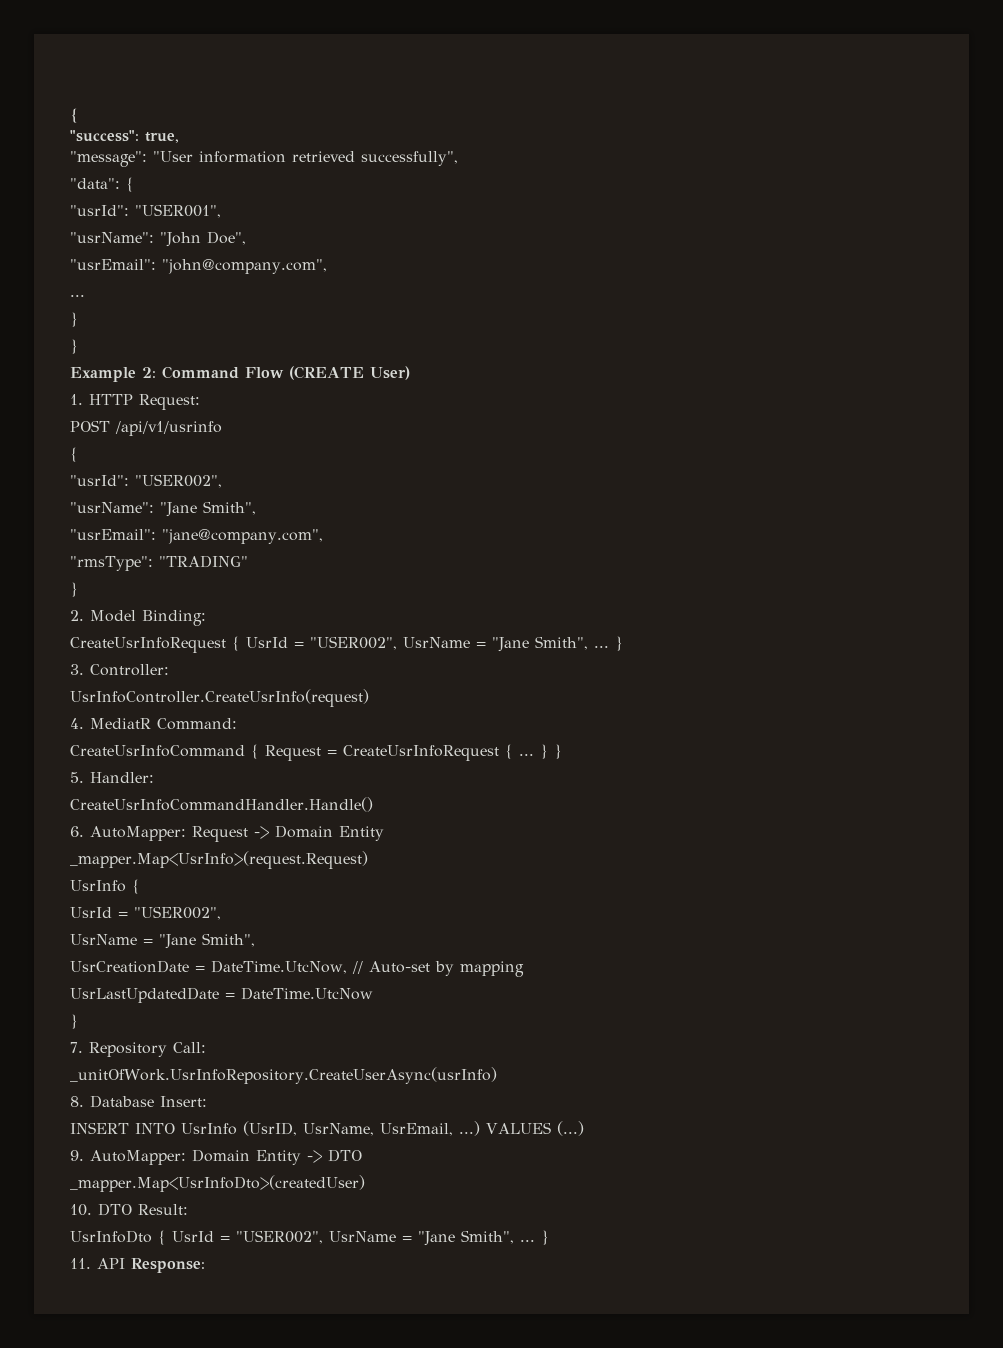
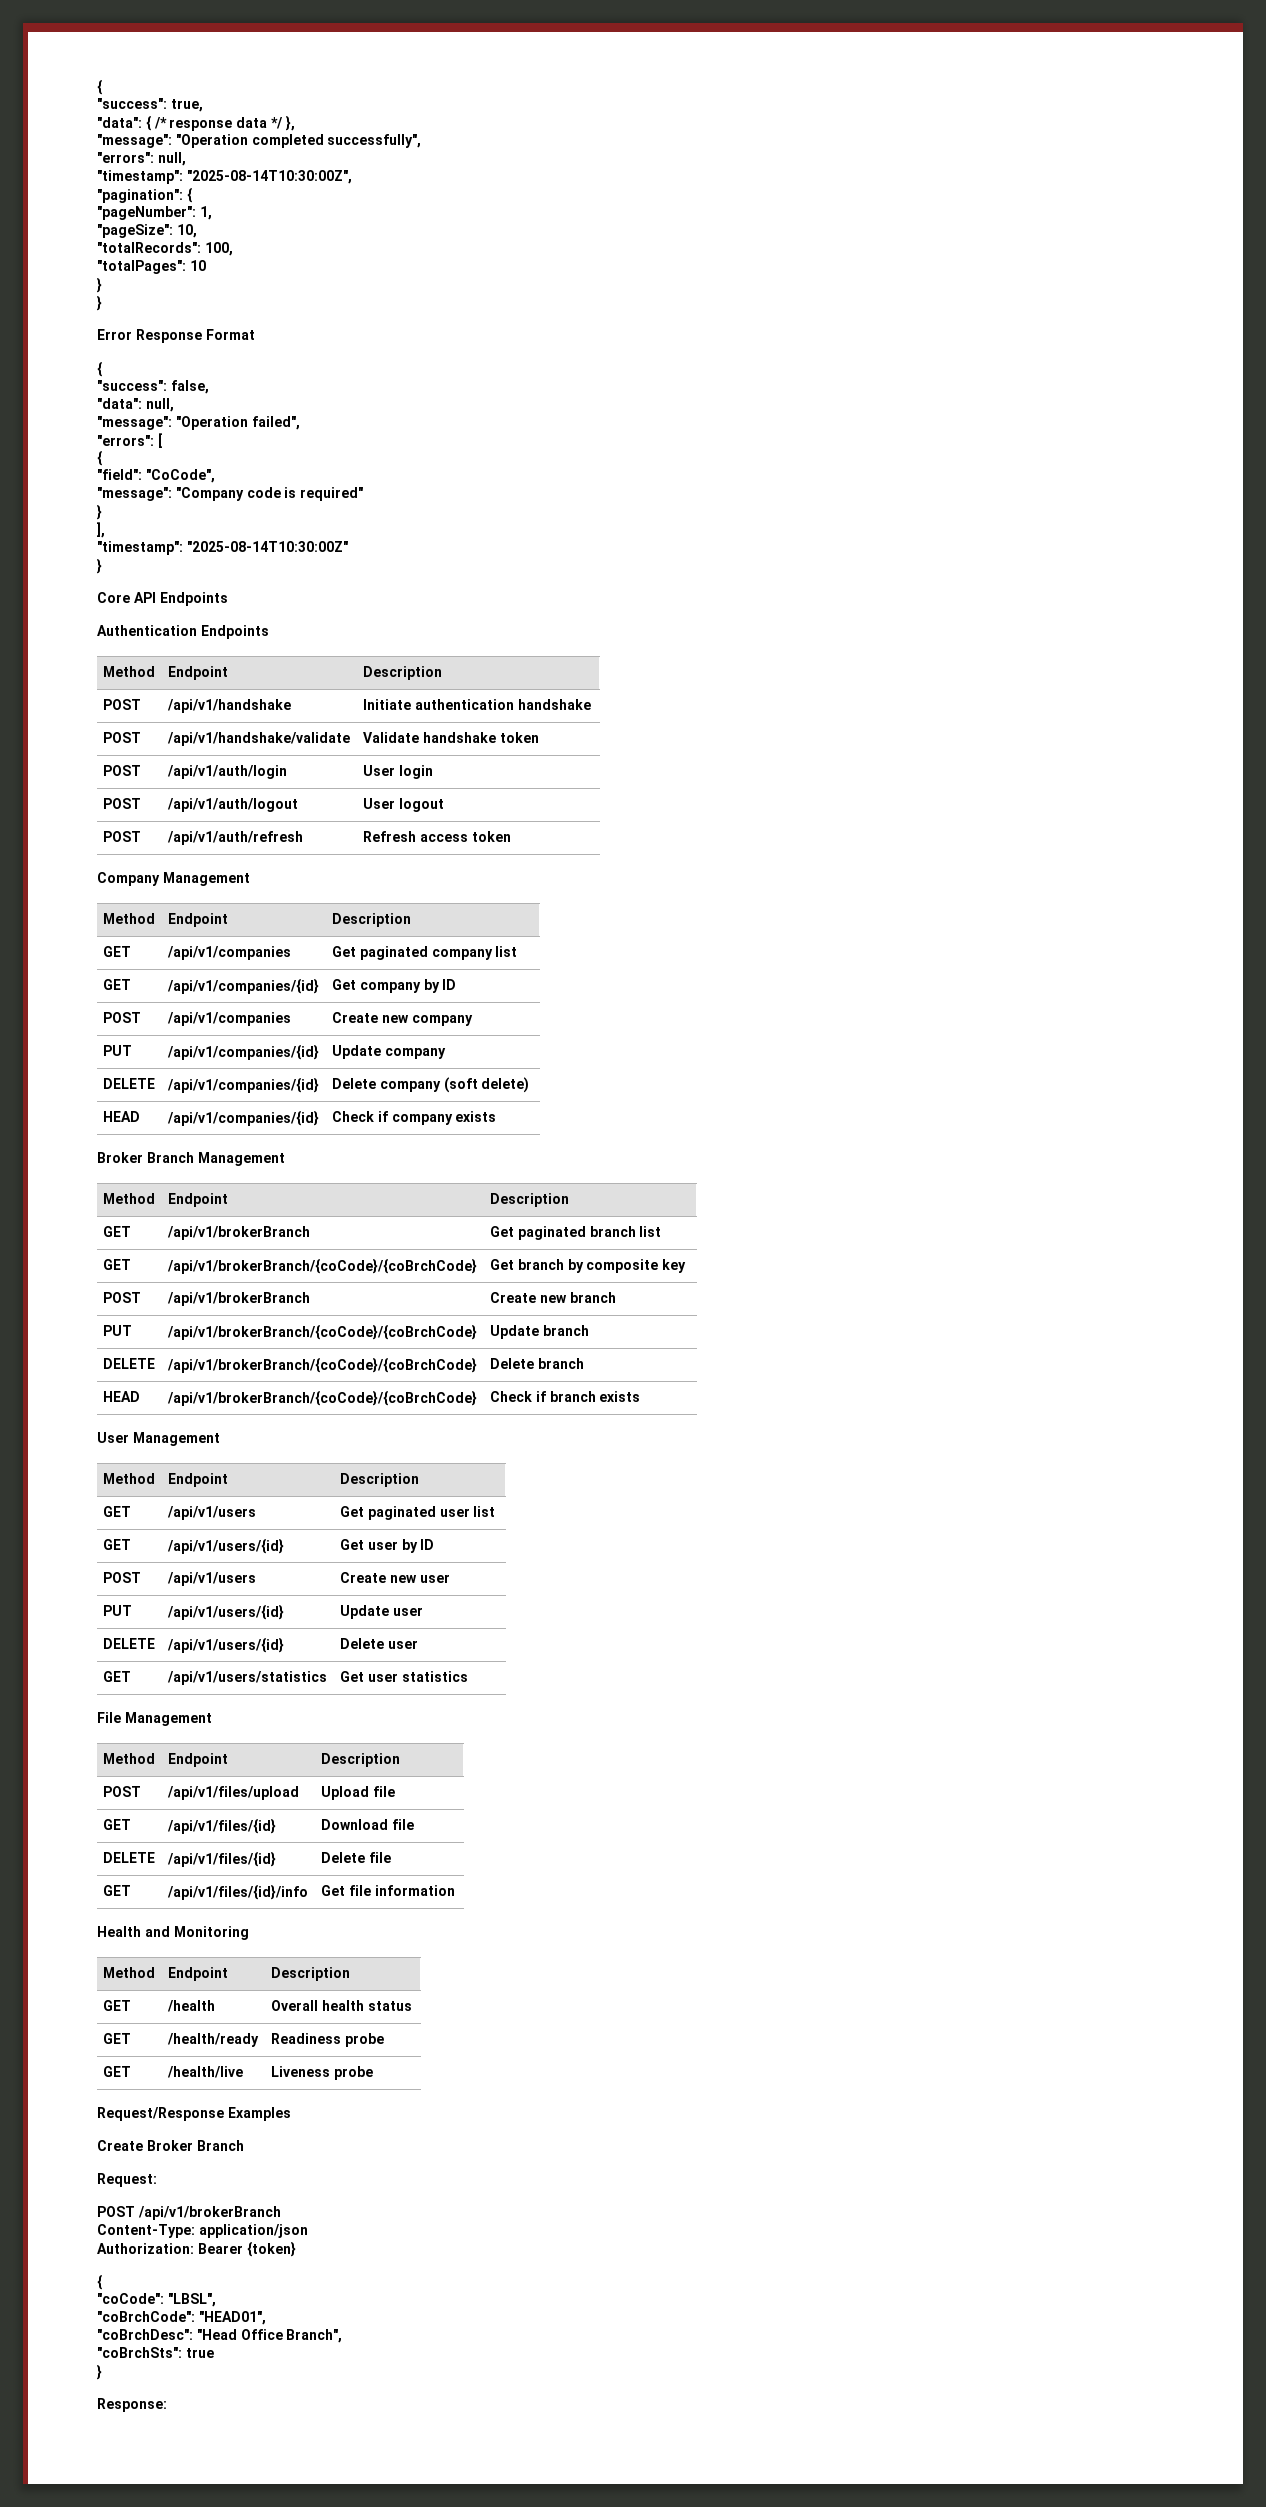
- "message": "User information retrieved successfully",
- "data": {
- "usrId": "USER001",
- "usrName": "John Doe",
- "usrEmail": "john@company.com",
- ...
+ "data": { /* response data */ },
+ "message": "Operation completed successfully",
+ "errors": null,
+ "timestamp": "2025-08-14T10:30:00Z",
+ "pagination": {
+ "pageNumber": 1,
+ "pageSize": 10,
+ "totalRecords": 100,
+ "totalPages": 10
  }
  }
- Example 2: Command Flow (CREATE User)
- 1. HTTP Request:
- POST /api/v1/usrinfo
+ Error Response Format
  {
- "usrId": "USER002",
- "usrName": "Jane Smith",
- "usrEmail": "jane@company.com",
- "rmsType": "TRADING"
+ "success": false,
+ "data": null,
+ "message": "Operation failed",
+ "errors": [
+ {
+ "field": "CoCode",
+ "message": "Company code is required"
  }
- 2. Model Binding:
- CreateUsrInfoRequest { UsrId = "USER002", UsrName = "Jane Smith", ... }
- 3. Controller:
- UsrInfoController.CreateUsrInfo(request)
- 4. MediatR Command:
- CreateUsrInfoCommand { Request = CreateUsrInfoRequest { ... } }
- 5. Handler:
- CreateUsrInfoCommandHandler.Handle()
- 6. AutoMapper: Request -> Domain Entity
- _mapper.Map<UsrInfo>(request.Request)
- UsrInfo {
- UsrId = "USER002",
- UsrName = "Jane Smith",
- UsrCreationDate = DateTime.UtcNow, // Auto-set by mapping
- UsrLastUpdatedDate = DateTime.UtcNow
+ ],
+ "timestamp": "2025-08-14T10:30:00Z"
  }
- 7. Repository Call:
- _unitOfWork.UsrInfoRepository.CreateUserAsync(usrInfo)
- 8. Database Insert:
- INSERT INTO UsrInfo (UsrID, UsrName, UsrEmail, ...) VALUES (...)
- 9. AutoMapper: Domain Entity -> DTO
- _mapper.Map<UsrInfoDto>(createdUser)
- 10. DTO Result:
- UsrInfoDto { UsrId = "USER002", UsrName = "Jane Smith", ... }
- 11. API Response:
+ Core API Endpoints
+ Authentication Endpoints
+ Method | Endpoint | Description
+ POST | /api/v1/handshake | Initiate authentication handshake
+ POST | /api/v1/handshake/validate | Validate handshake token
+ POST | /api/v1/auth/login | User login
+ POST | /api/v1/auth/logout | User logout
+ POST | /api/v1/auth/refresh | Refresh access token
+ Company Management
+ Method | Endpoint | Description
+ GET | /api/v1/companies | Get paginated company list
+ GET | /api/v1/companies/{id} | Get company by ID
+ POST | /api/v1/companies | Create new company
+ PUT | /api/v1/companies/{id} | Update company
+ DELETE | /api/v1/companies/{id} | Delete company (soft delete)
+ HEAD | /api/v1/companies/{id} | Check if company exists
+ Broker Branch Management
+ Method | Endpoint | Description
+ GET | /api/v1/brokerBranch | Get paginated branch list
+ GET | /api/v1/brokerBranch/{coCode}/{coBrchCode} | Get branch by composite key
+ POST | /api/v1/brokerBranch | Create new branch
+ PUT | /api/v1/brokerBranch/{coCode}/{coBrchCode} | Update branch
+ DELETE | /api/v1/brokerBranch/{coCode}/{coBrchCode} | Delete branch
+ HEAD | /api/v1/brokerBranch/{coCode}/{coBrchCode} | Check if branch exists
+ User Management
+ Method | Endpoint | Description
+ GET | /api/v1/users | Get paginated user list
+ GET | /api/v1/users/{id} | Get user by ID
+ POST | /api/v1/users | Create new user
+ PUT | /api/v1/users/{id} | Update user
+ DELETE | /api/v1/users/{id} | Delete user
+ GET | /api/v1/users/statistics | Get user statistics
+ File Management
+ Method | Endpoint | Description
+ POST | /api/v1/files/upload | Upload file
+ GET | /api/v1/files/{id} | Download file
+ DELETE | /api/v1/files/{id} | Delete file
+ GET | /api/v1/files/{id}/info | Get file information
+ Health and Monitoring
+ Method | Endpoint | Description
+ GET | /health | Overall health status
+ GET | /health/ready | Readiness probe
+ GET | /health/live | Liveness probe
+ Request/Response Examples
+ Create Broker Branch
+ Request:
+ POST /api/v1/brokerBranch
+ Content-Type: application/json
+ Authorization: Bearer {token}
+ {
+ "coCode": "LBSL",
+ "coBrchCode": "HEAD01",
+ "coBrchDesc": "Head Office Branch",
+ "coBrchSts": true
+ }
+ Response:

